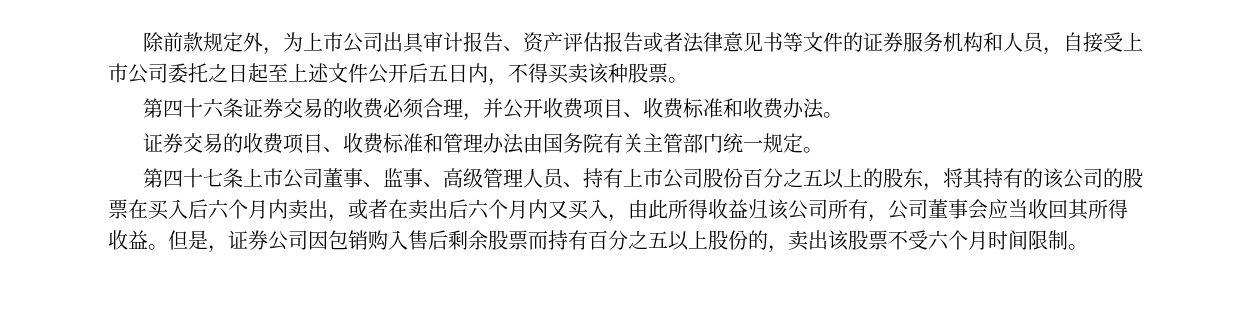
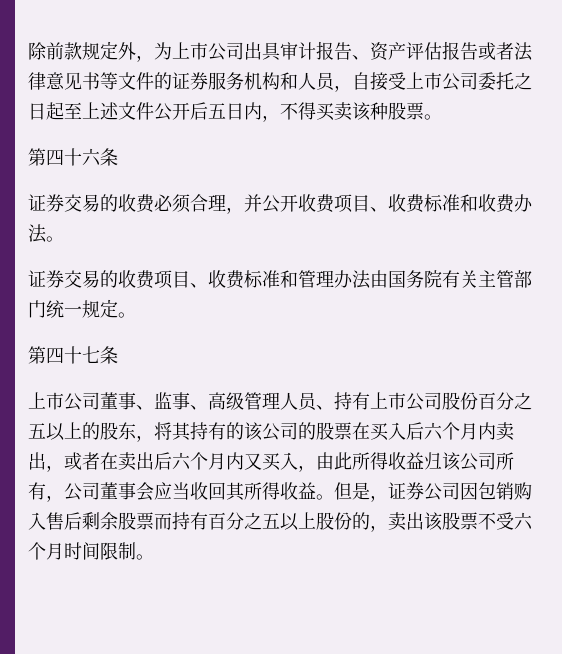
- 第四十六条证券交易的收费必须合理，并公开收费项目、收费标准和收费办法。
+ 第四十六条
+ 证券交易的收费必须合理，并公开收费项目、收费标准和收费办法。
- 第四十七条上市公司董事、监事、高级管理人员、持有上市公司股份百分之五以上的股东，将其持有的该公司的股票在买入后六个月内卖出，或者在卖出后六个月内又买入，由此所得收益归该公司所有，公司董事会应当收回其所得收益。
+ 第四十七条
+ 上市公司董事、监事、高级管理人员、持有上市公司股份百分之五以上的股东，将其持有的该公司的股票在买入后六个月内卖出，或者在卖出后六个月内又买入，由此所得收益归该公司所有，公司董事会应当收回其所得收益。

